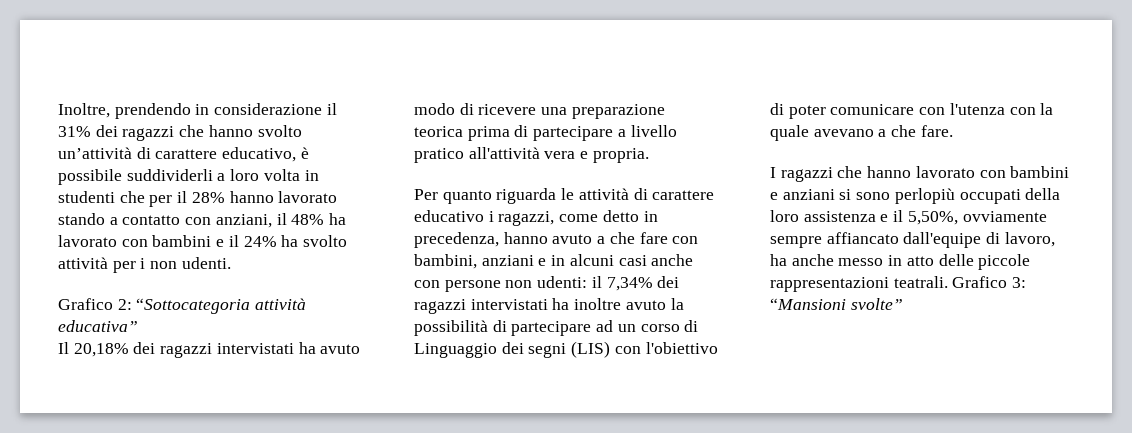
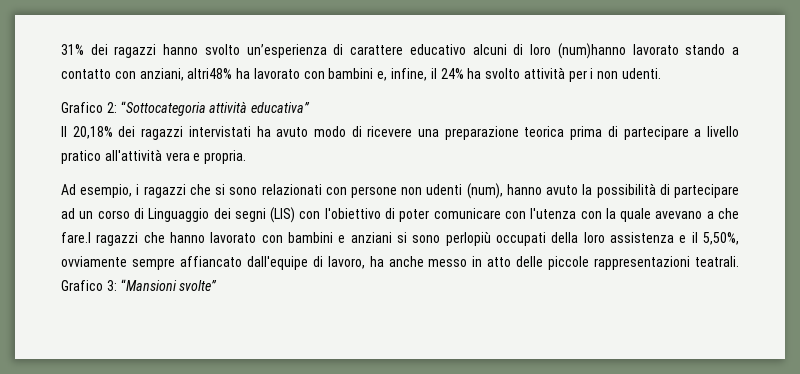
- Inoltre, prendendo in considerazione il 31% dei ragazzi che hanno svolto un’attività di carattere educativo, è possibile suddividerli a loro volta in studenti che per il 28% hanno lavorato stando a contatto con anziani, il 48% ha lavorato con bambini e il 24% ha svolto attività per i non udenti.
+ 31% dei ragazzi hanno svolto un’esperienza di carattere educativo alcuni di loro (num)hanno lavorato stando a contatto con anziani, altri48% ha lavorato con bambini e, infine, il 24% ha svolto attività per i non udenti.
- Per quanto riguarda le attività di carattere educativo i ragazzi, come detto in precedenza, hanno avuto a che fare con bambini, anziani e in alcuni casi anche con persone non udenti: il 7,34% dei ragazzi intervistati ha inoltre avuto la possibilità di partecipare ad un corso di Linguaggio dei segni (LIS) con l'obiettivo di poter comunicare con l'utenza con la quale avevano a che fare.
- I ragazzi che hanno lavorato con bambini e anziani si sono perlopiù occupati della loro assistenza e il 5,50%, ovviamente sempre affiancato dall'equipe di lavoro, ha anche messo in atto delle piccole rappresentazioni teatrali.
+ Ad esempio, i ragazzi che si sono relazionati con persone non udenti (num), hanno avuto la possibilità di partecipare ad un corso di Linguaggio dei segni (LIS) con l'obiettivo di poter comunicare con l'utenza con la quale avevano a che fare.I ragazzi che hanno lavorato con bambini e anziani si sono perlopiù occupati della loro assistenza e il 5,50%, ovviamente sempre affiancato dall'equipe di lavoro, ha anche messo in atto delle piccole rappresentazioni teatrali.

